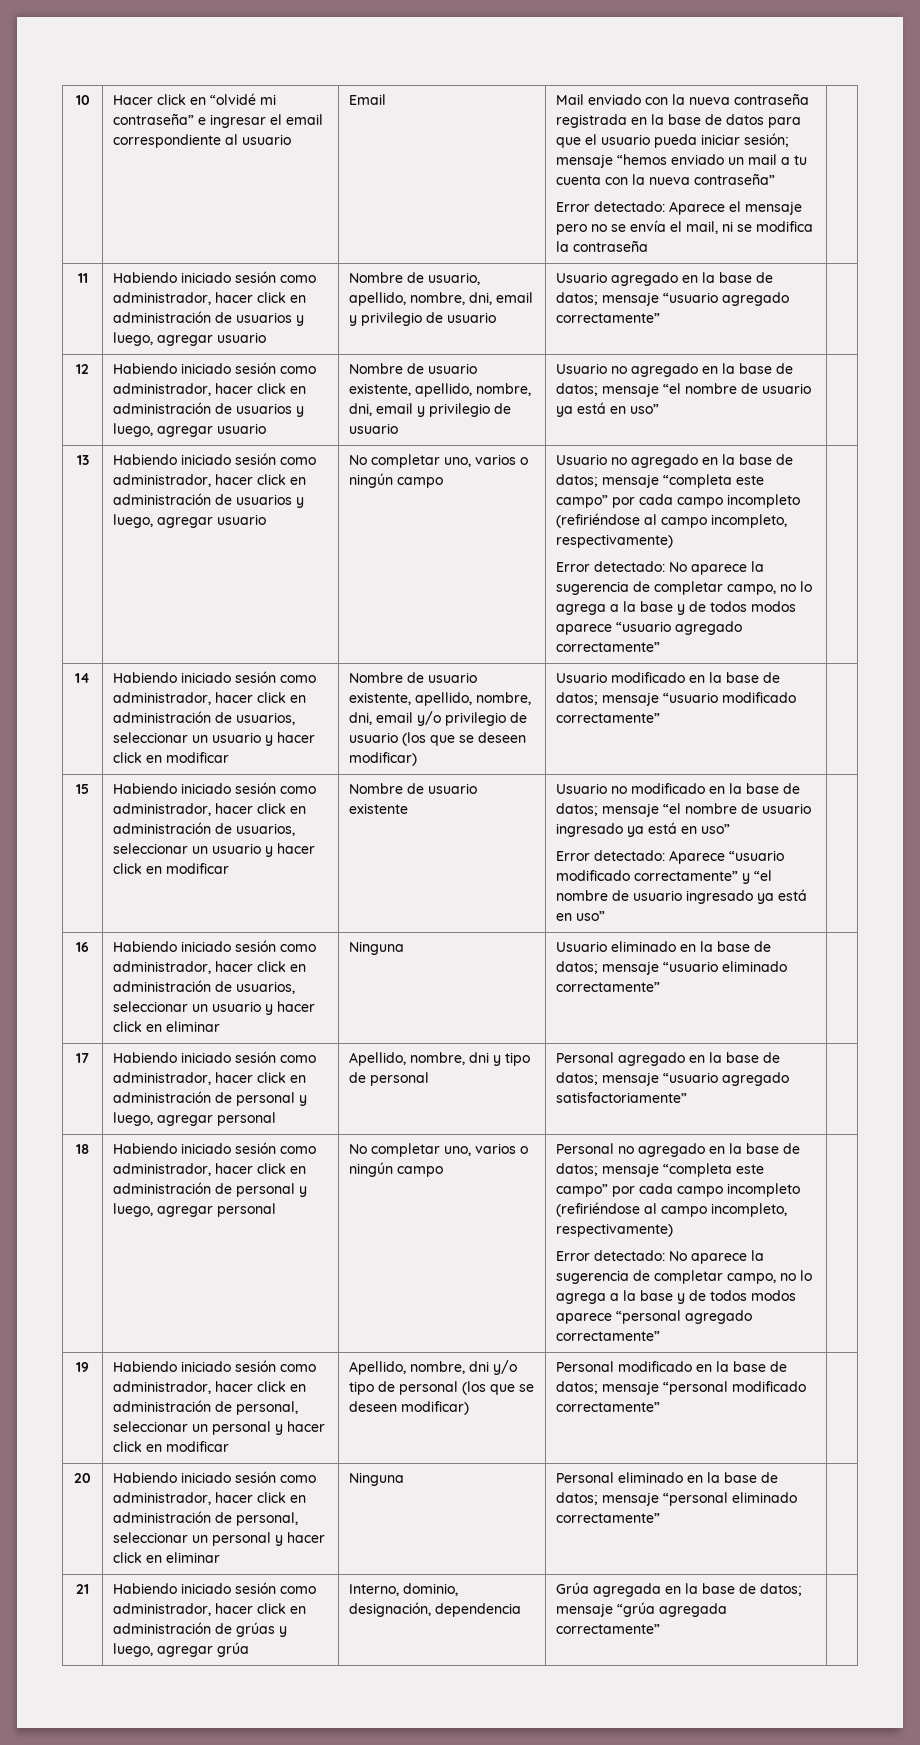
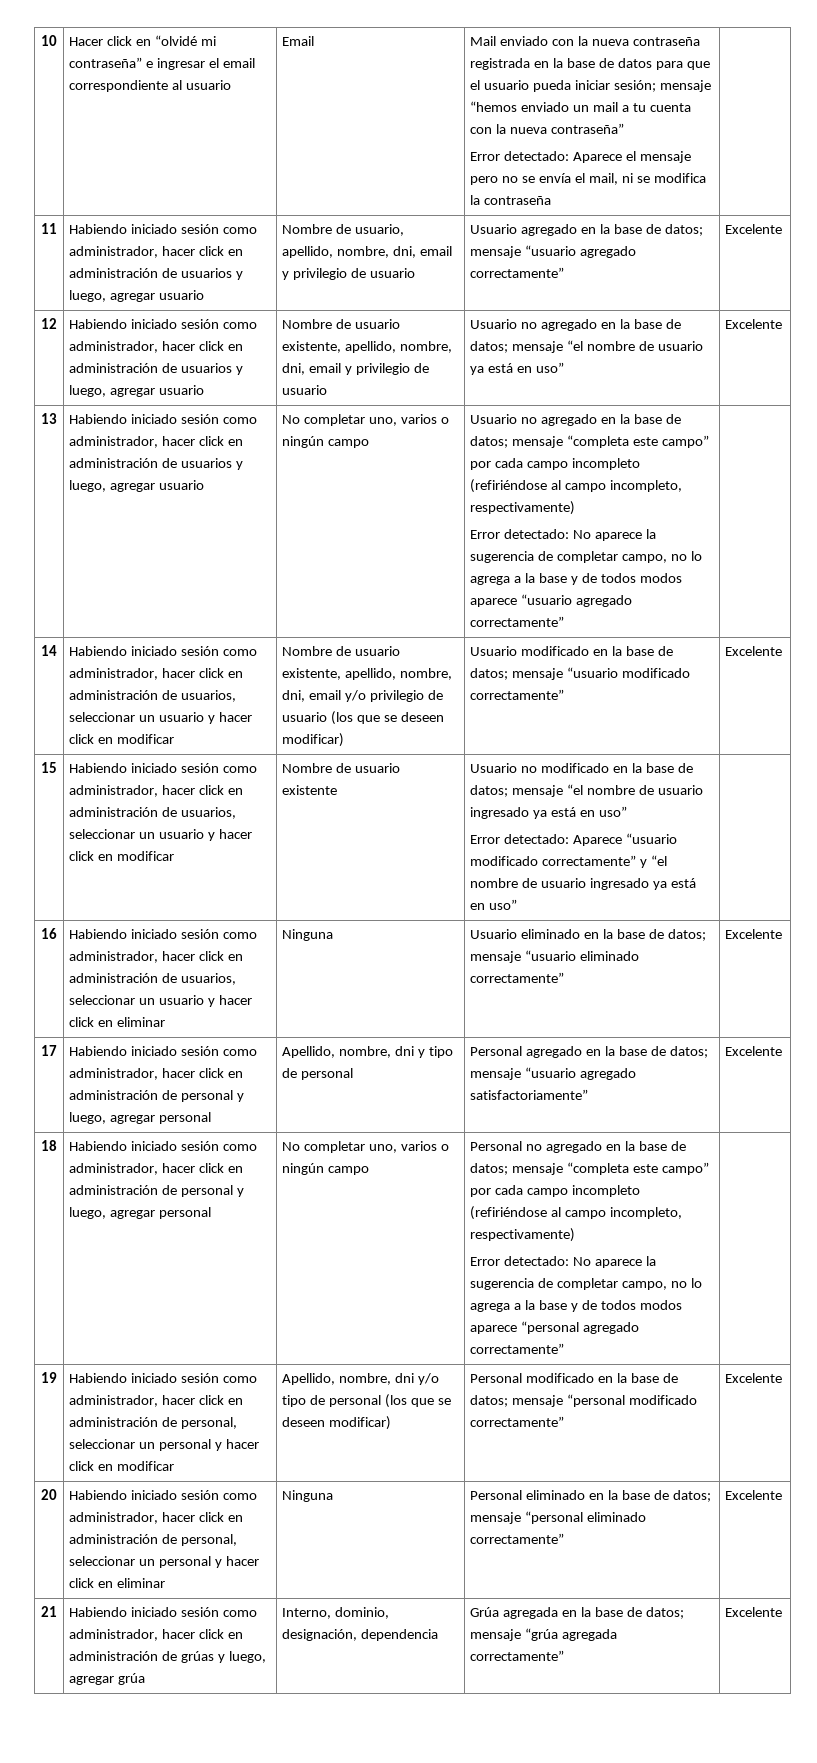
- 11 | Habiendo iniciado sesión como administrador, hacer click en administración de usuarios y luego, agregar usuario | Nombre de usuario, apellido, nombre, dni, email y privilegio de usuario | Usuario agregado en la base de datos; mensaje “usuario agregado correctamente” |
+ 11 | Habiendo iniciado sesión como administrador, hacer click en administración de usuarios y luego, agregar usuario | Nombre de usuario, apellido, nombre, dni, email y privilegio de usuario | Usuario agregado en la base de datos; mensaje “usuario agregado correctamente” | Excelente
- Usuario no agregado en la base de datos; mensaje “el nombre de usuario ya está en uso”
+ Usuario no agregado en la base de datos; mensaje “el nombre de usuario ya está en uso” | Excelente
- Usuario modificado en la base de datos; mensaje “usuario modificado correctamente”
+ Usuario modificado en la base de datos; mensaje “usuario modificado correctamente” | Excelente
- 16 | Habiendo iniciado sesión como administrador, hacer click en administración de usuarios, seleccionar un usuario y hacer click en eliminar | Ninguna | Usuario eliminado en la base de datos; mensaje “usuario eliminado correctamente” |
+ 16 | Habiendo iniciado sesión como administrador, hacer click en administración de usuarios, seleccionar un usuario y hacer click en eliminar | Ninguna | Usuario eliminado en la base de datos; mensaje “usuario eliminado correctamente” | Excelente
- 17 | Habiendo iniciado sesión como administrador, hacer click en administración de personal y luego, agregar personal | Apellido, nombre, dni y tipo de personal | Personal agregado en la base de datos; mensaje “usuario agregado satisfactoriamente” |
+ 17 | Habiendo iniciado sesión como administrador, hacer click en administración de personal y luego, agregar personal | Apellido, nombre, dni y tipo de personal | Personal agregado en la base de datos; mensaje “usuario agregado satisfactoriamente” | Excelente
- Personal modificado en la base de datos; mensaje “personal modificado correctamente”
+ Personal modificado en la base de datos; mensaje “personal modificado correctamente” | Excelente
- 20 | Habiendo iniciado sesión como administrador, hacer click en administración de personal, seleccionar un personal y hacer click en eliminar | Ninguna | Personal eliminado en la base de datos; mensaje “personal eliminado correctamente” |
+ 20 | Habiendo iniciado sesión como administrador, hacer click en administración de personal, seleccionar un personal y hacer click en eliminar | Ninguna | Personal eliminado en la base de datos; mensaje “personal eliminado correctamente” | Excelente
- 21 | Habiendo iniciado sesión como administrador, hacer click en administración de grúas y luego, agregar grúa | Interno, dominio, designación, dependencia | Grúa agregada en la base de datos; mensaje “grúa agregada correctamente” |
+ 21 | Habiendo iniciado sesión como administrador, hacer click en administración de grúas y luego, agregar grúa | Interno, dominio, designación, dependencia | Grúa agregada en la base de datos; mensaje “grúa agregada correctamente” | Excelente

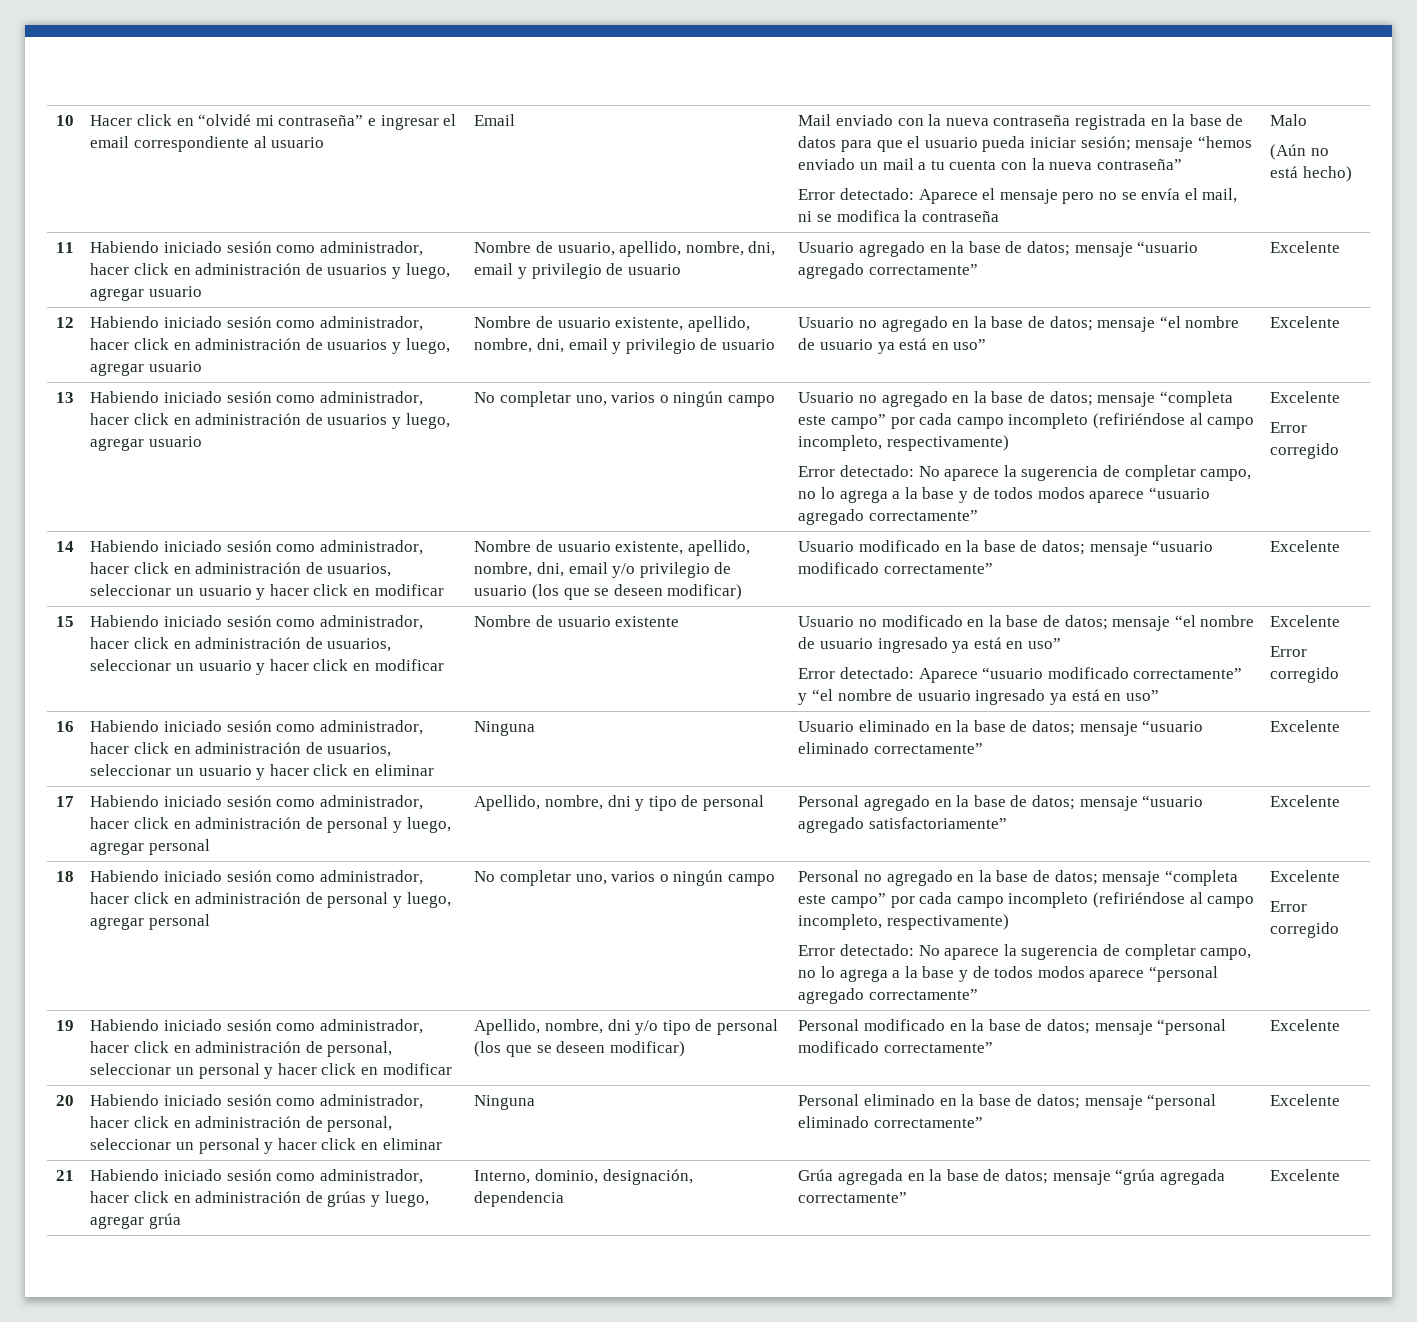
+ Malo
+ (Aún no está hecho)
- Error detectado: No aparece la sugerencia de completar campo, no lo agrega a la base y de todos modos aparece “usuario agregado correctamente”
+ Error detectado: No aparece la sugerencia de completar campo, no lo agrega a la base y de todos modos aparece “usuario agregado correctamente” | Excelente
+ Error corregido
- Error detectado: Aparece “usuario modificado correctamente” y “el nombre de usuario ingresado ya está en uso”
+ Error detectado: Aparece “usuario modificado correctamente” y “el nombre de usuario ingresado ya está en uso” | Excelente
+ Error corregido
- Error detectado: No aparece la sugerencia de completar campo, no lo agrega a la base y de todos modos aparece “personal agregado correctamente”
+ Error detectado: No aparece la sugerencia de completar campo, no lo agrega a la base y de todos modos aparece “personal agregado correctamente” | Excelente
+ Error corregido

